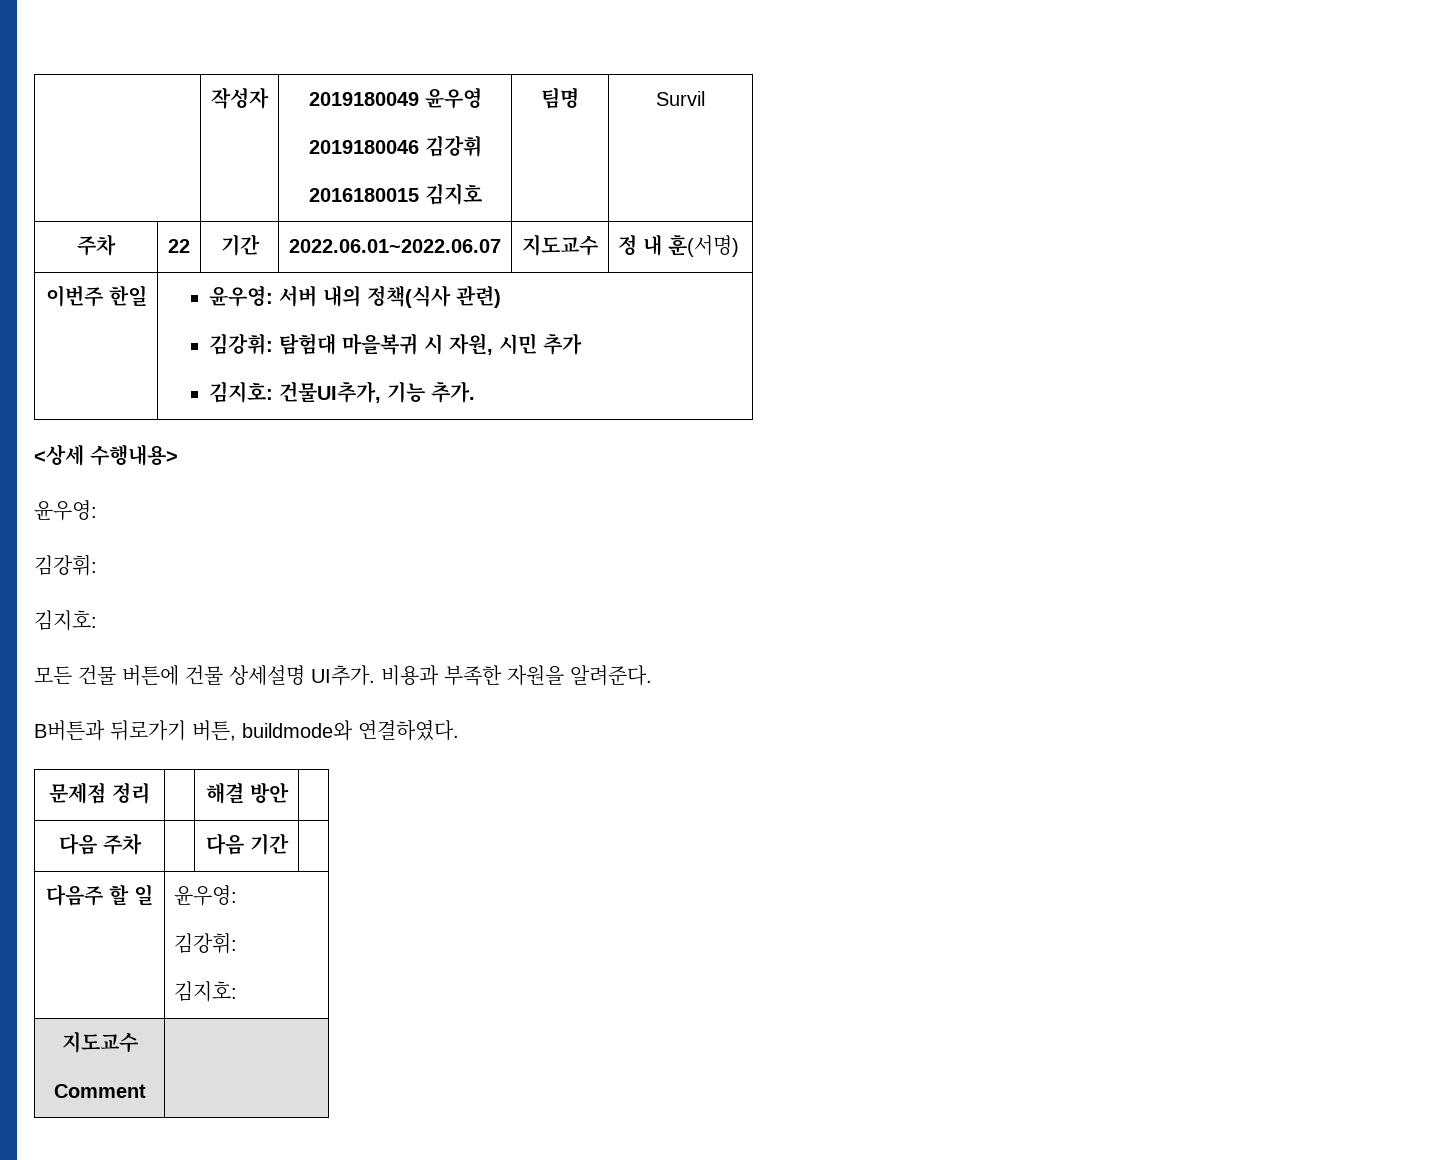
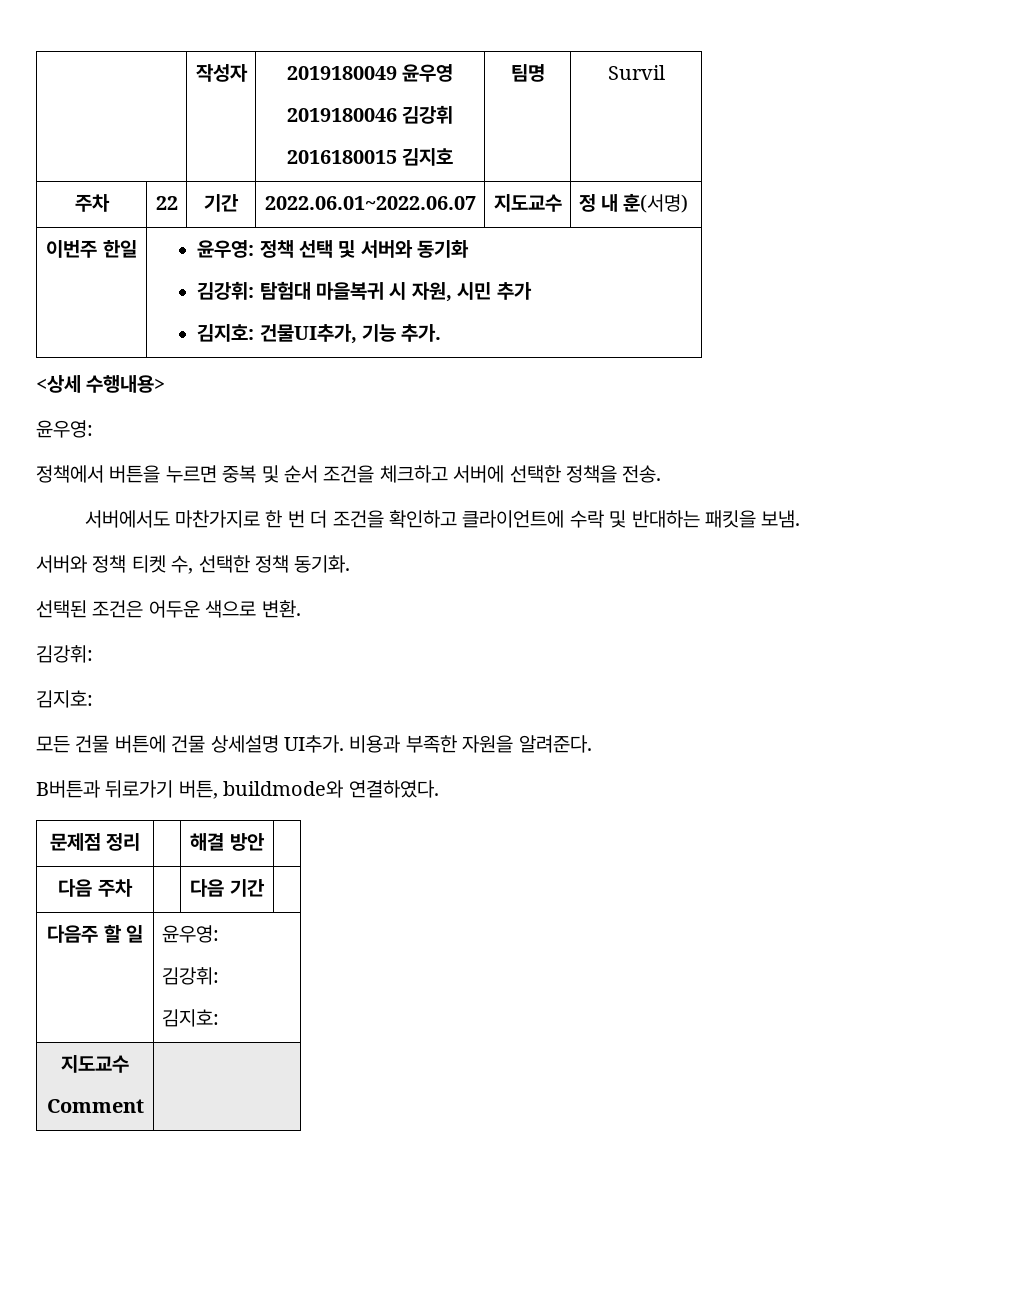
- 이번주 한일 | 윤우영: 서버 내의 정책(식사 관련)
+ 이번주 한일 | 윤우영: 정책 선택 및 서버와 동기화
+ 정책에서 버튼을 누르면 중복 및 순서 조건을 체크하고 서버에 선택한 정책을 전송.
+ 서버에서도 마찬가지로 한 번 더 조건을 확인하고 클라이언트에 수락 및 반대하는 패킷을 보냄.
+ 서버와 정책 티켓 수, 선택한 정책 동기화.
+ 선택된 조건은 어두운 색으로 변환.

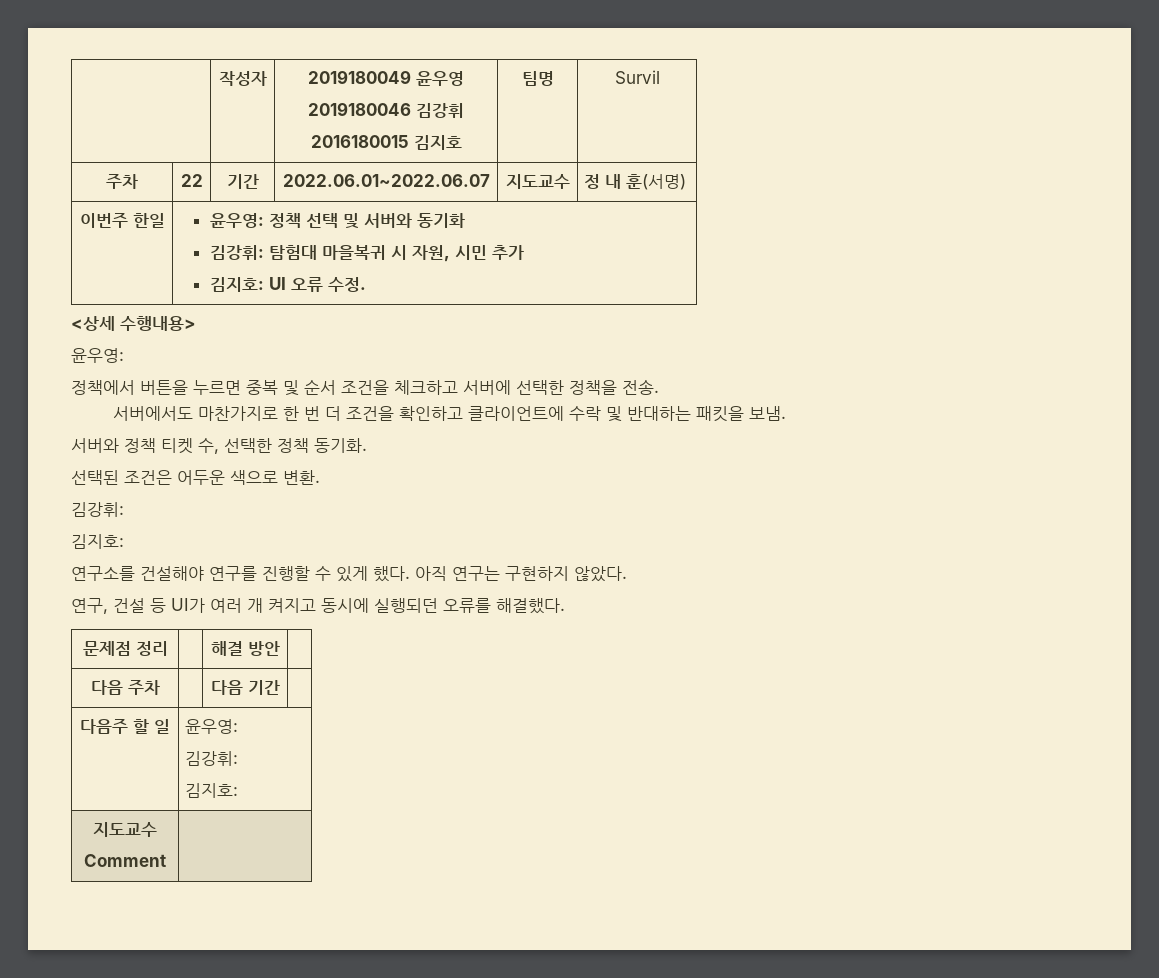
  이번주 한일 | 윤우영: 정책 선택 및 서버와 동기화
  김강휘: 탐험대 마을복귀 시 자원, 시민 추가
- 김지호: 건물UI추가, 기능 추가.
+ 김지호: UI 오류 수정.
- 모든 건물 버튼에 건물 상세설명 UI추가. 비용과 부족한 자원을 알려준다.
- B버튼과 뒤로가기 버튼, buildmode와 연결하였다.
+ 연구소를 건설해야 연구를 진행할 수 있게 했다. 아직 연구는 구현하지 않았다.
+ 연구, 건설 등 UI가 여러 개 켜지고 동시에 실행되던 오류를 해결했다.

